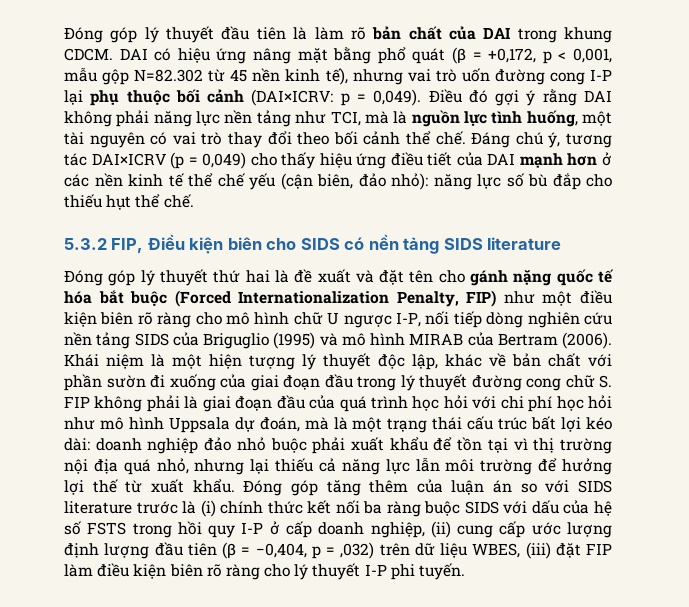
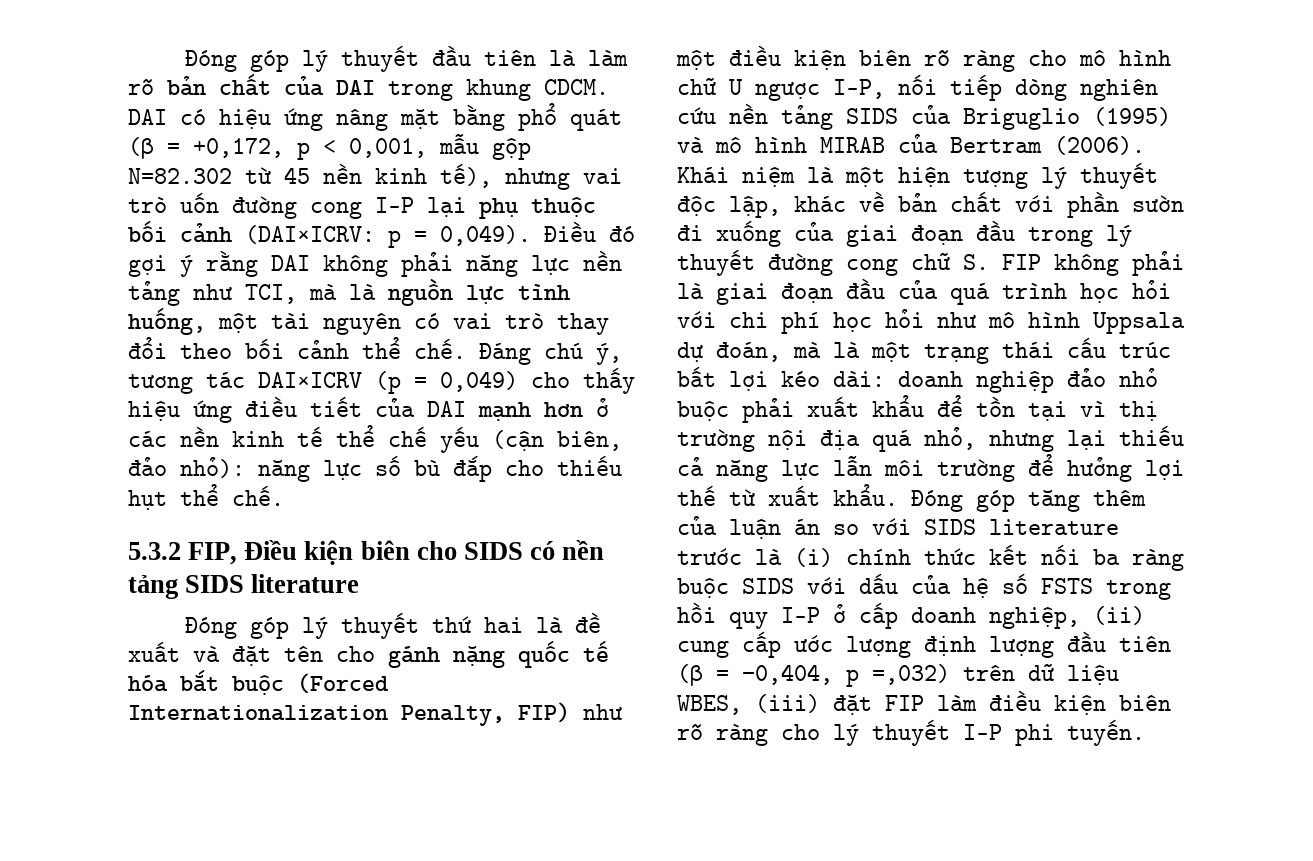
- Đóng góp tăng thêm của luận án so với SIDS literature trước là (i) chính thức kết nối ba ràng buộc SIDS với dấu của hệ số FSTS trong hồi quy I-P ở cấp doanh nghiệp, (ii) cung cấp ước lượng định lượng đầu tiên (β = −0,404, p = ,032) trên dữ liệu WBES, (iii) đặt FIP làm điều kiện biên rõ ràng cho lý thuyết I-P phi tuyến.
+ Đóng góp tăng thêm của luận án so với SIDS literature trước là (i) chính thức kết nối ba ràng buộc SIDS với dấu của hệ số FSTS trong hồi quy I-P ở cấp doanh nghiệp, (ii) cung cấp ước lượng định lượng đầu tiên (β = −0,404, p =,032) trên dữ liệu WBES, (iii) đặt FIP làm điều kiện biên rõ ràng cho lý thuyết I-P phi tuyến.

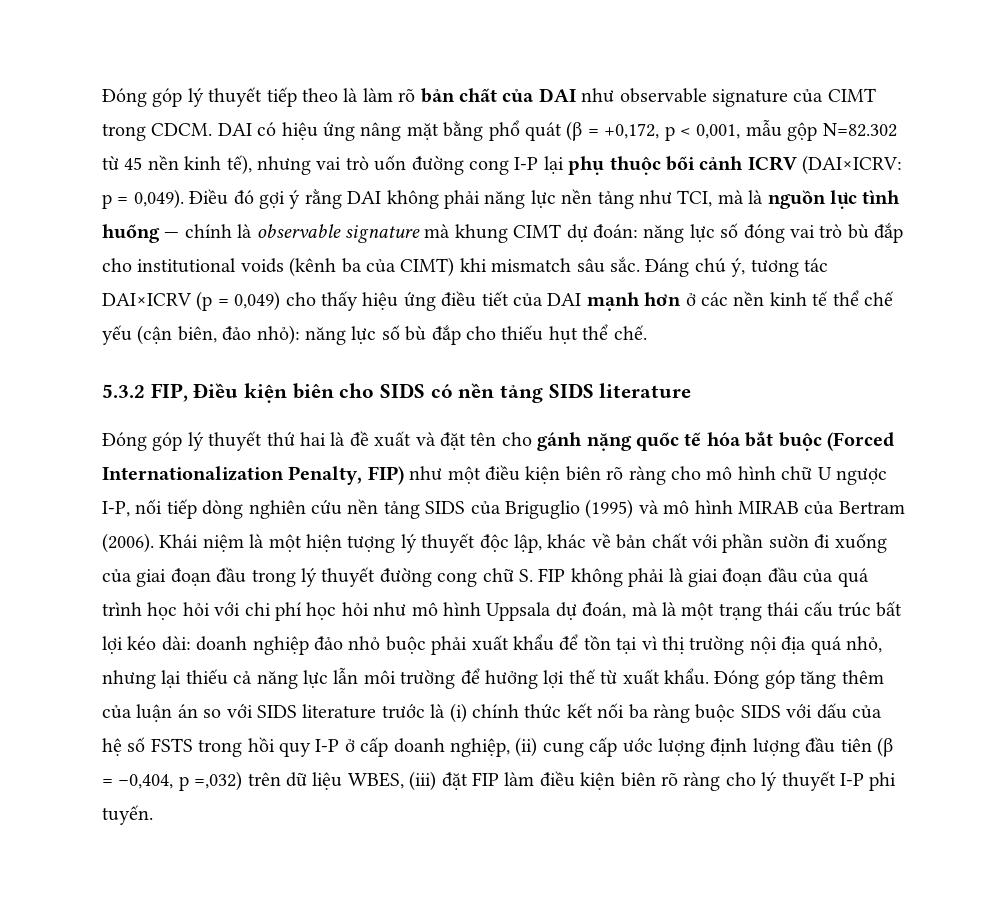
- Đóng góp lý thuyết đầu tiên là làm rõ bản chất của DAI trong khung CDCM.
+ Đóng góp lý thuyết tiếp theo là làm rõ bản chất của DAI như observable signature của CIMT trong CDCM.
- DAI có hiệu ứng nâng mặt bằng phổ quát (β = +0,172, p < 0,001, mẫu gộp N=82.302 từ 45 nền kinh tế), nhưng vai trò uốn đường cong I-P lại phụ thuộc bối cảnh (DAI×ICRV: p = 0,049).
+ DAI có hiệu ứng nâng mặt bằng phổ quát (β = +0,172, p < 0,001, mẫu gộp N=82.302 từ 45 nền kinh tế), nhưng vai trò uốn đường cong I-P lại phụ thuộc bối cảnh ICRV (DAI×ICRV: p = 0,049).
- Điều đó gợi ý rằng DAI không phải năng lực nền tảng như TCI, mà là nguồn lực tình huống, một tài nguyên có vai trò thay đổi theo bối cảnh thể chế.
+ Điều đó gợi ý rằng DAI không phải năng lực nền tảng như TCI, mà là nguồn lực tình huống — chính là observable signature mà khung CIMT dự đoán: năng lực số đóng vai trò bù đắp cho institutional voids (kênh ba của CIMT) khi mismatch sâu sắc.

